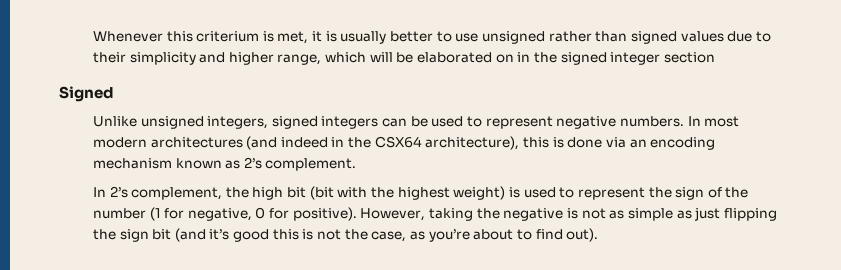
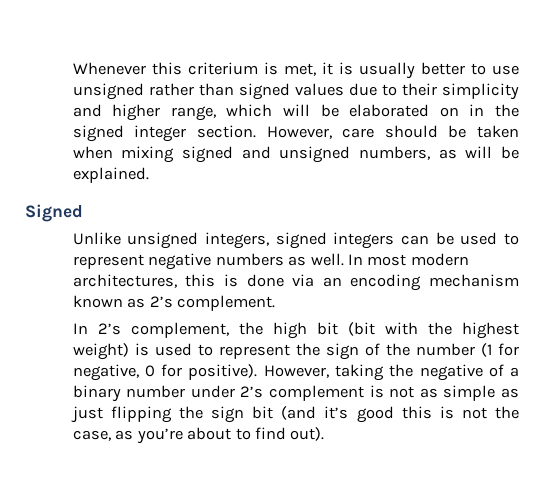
- Whenever this criterium is met, it is usually better to use unsigned rather than signed values due to their simplicity and higher range, which will be elaborated on in the signed integer section
+ Whenever this criterium is met, it is usually better to use unsigned rather than signed values due to their simplicity and higher range, which will be elaborated on in the signed integer section. However, care should be taken when mixing signed and unsigned numbers, as will be explained.
- Unlike unsigned integers, signed integers can be used to represent negative numbers. In most modern architectures (and indeed in the CSX64 architecture), this is done via an encoding mechanism known as 2’s complement.
+ Unlike unsigned integers, signed integers can be used to represent negative numbers as well. In most modern architectures, this is done via an encoding mechanism known as 2’s complement.
- However, taking the negative is not as simple as just flipping the sign bit (and it’s good this is not the case, as you’re about to find out).
+ However, taking the negative of a binary number under 2’s complement is not as simple as just flipping the sign bit (and it’s good this is not the case, as you’re about to find out).

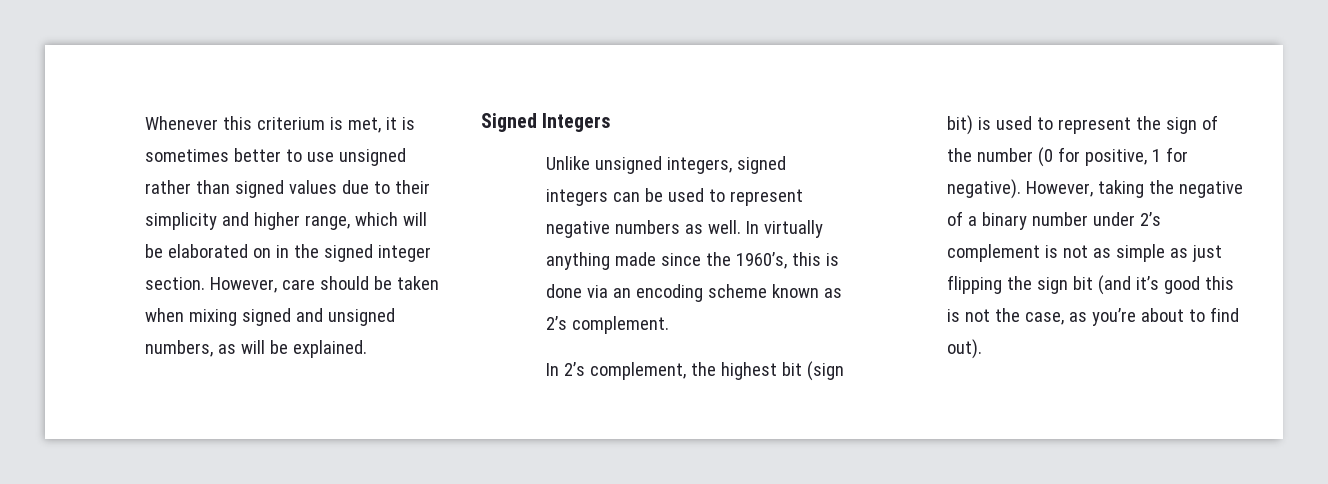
- Whenever this criterium is met, it is usually better to use unsigned rather than signed values due to their simplicity and higher range, which will be elaborated on in the signed integer section.
+ Whenever this criterium is met, it is sometimes better to use unsigned rather than signed values due to their simplicity and higher range, which will be elaborated on in the signed integer section.
- Signed
+ Signed Integers
- In most modern architectures, this is done via an encoding mechanism known as 2’s complement.
+ In virtually anything made since the 1960’s, this is done via an encoding scheme known as 2’s complement.
- In 2’s complement, the high bit (bit with the highest weight) is used to represent the sign of the number (1 for negative, 0 for positive).
+ In 2’s complement, the highest bit (sign bit) is used to represent the sign of the number (0 for positive, 1 for negative).

